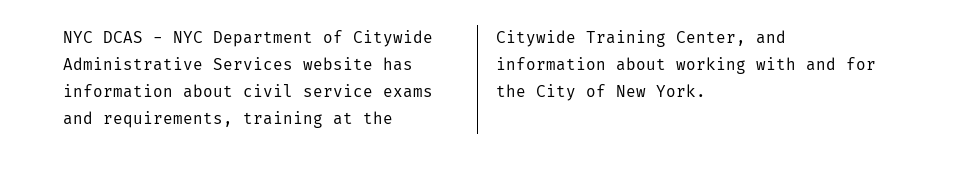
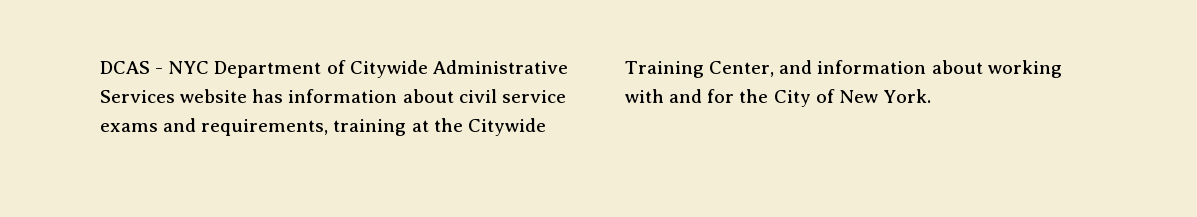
- NYC DCAS - NYC Department of Citywide Administrative Services website has information about civil service exams and requirements, training at the Citywide Training Center, and information about working with and for the City of New York.
+ DCAS - NYC Department of Citywide Administrative Services website has information about civil service exams and requirements, training at the Citywide Training Center, and information about working with and for the City of New York.

